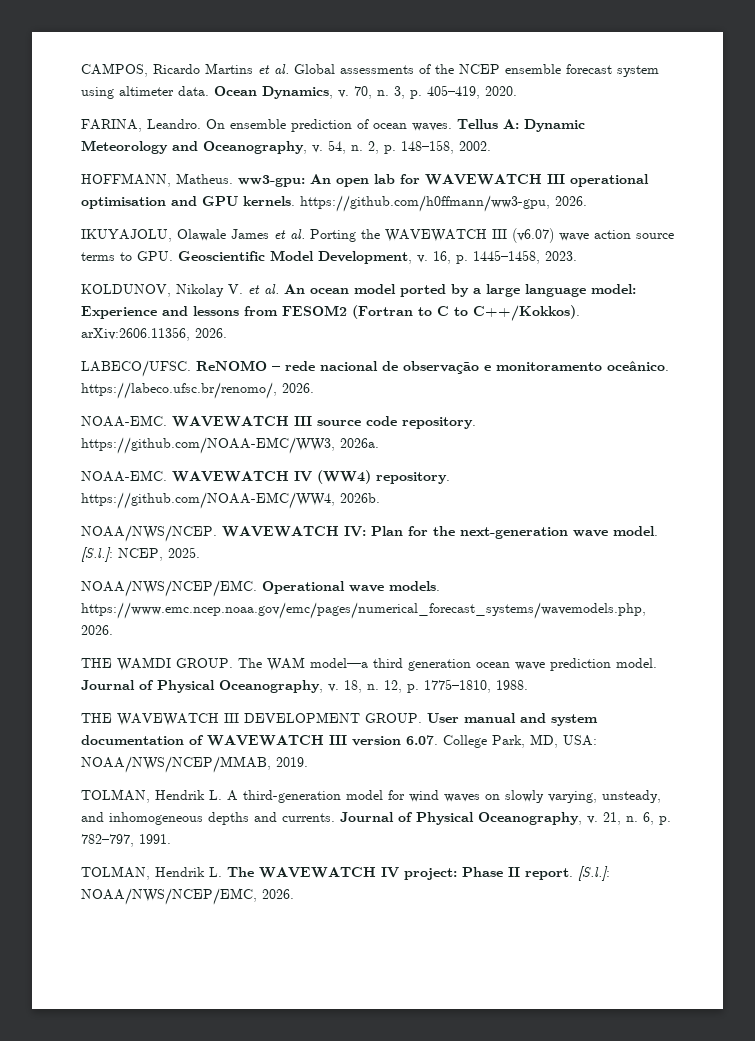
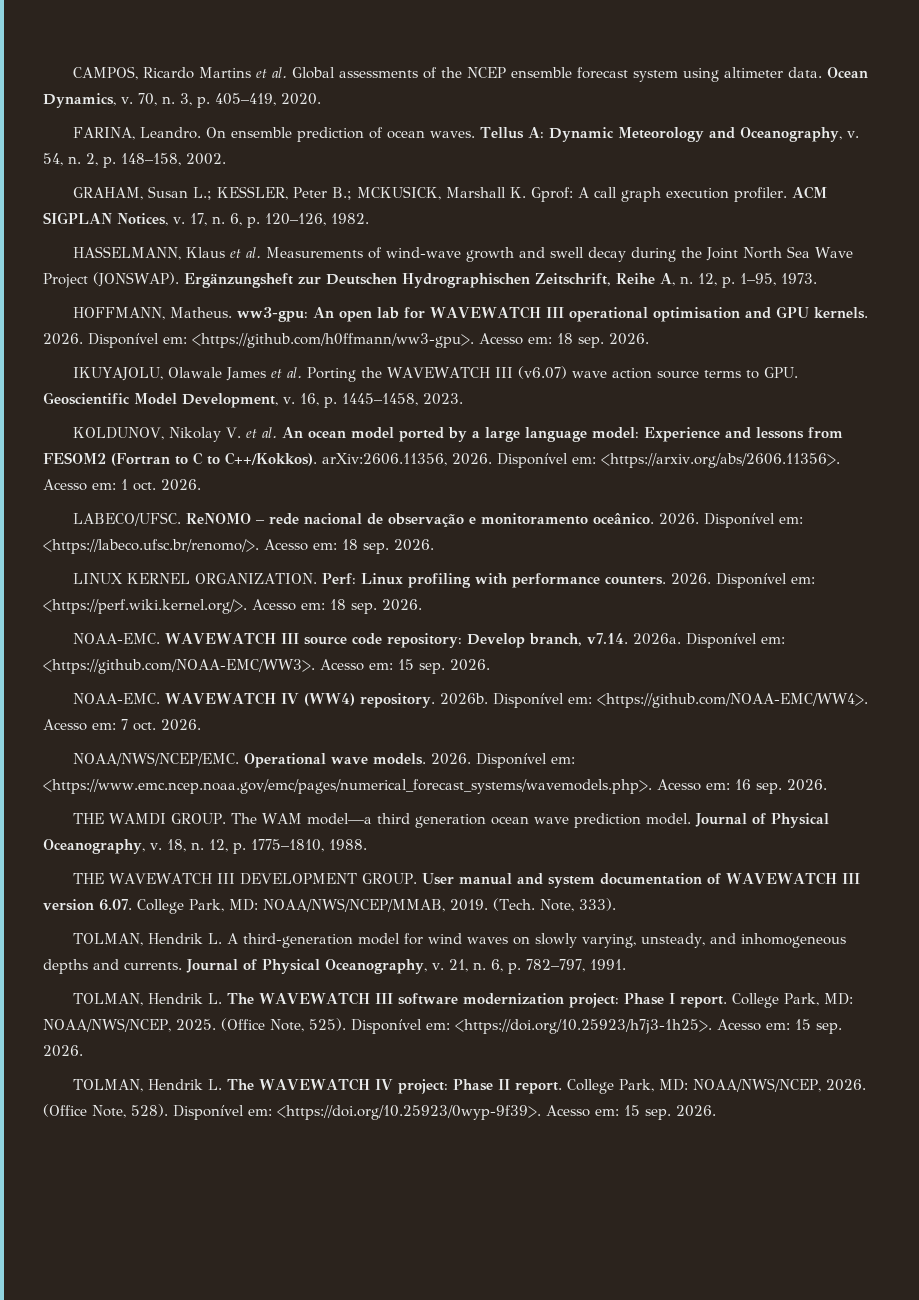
+ GRAHAM, Susan L.; KESSLER, Peter B.; MCKUSICK, Marshall K. Gprof: A call graph execution profiler. ACM SIGPLAN Notices, v. 17, n. 6, p. 120–126, 1982.
+ HASSELMANN, Klaus et al. Measurements of wind-wave growth and swell decay during the Joint North Sea Wave Project (JONSWAP). Ergänzungsheft zur Deutschen Hydrographischen Zeitschrift, Reihe A, n. 12, p. 1–95, 1973.
- HOFFMANN, Matheus. ww3-gpu: An open lab for WAVEWATCH III operational optimisation and GPU kernels. https://github.com/h0ffmann/ww3-gpu, 2026.
+ HOFFMANN, Matheus. ww3-gpu: An open lab for WAVEWATCH III operational optimisation and GPU kernels. 2026. Disponível em: <https://github.com/h0ffmann/ww3-gpu>. Acesso em: 18 sep. 2026.
+ Disponível em: <https://arxiv.org/abs/2606.11356>. Acesso em: 1 oct. 2026.
- ReNOMO – rede nacional de observação e monitoramento oceânico. https://labeco.ufsc.br/renomo/, 2026.
+ ReNOMO – rede nacional de observação e monitoramento oceânico. 2026. Disponível em: <https://labeco.ufsc.br/renomo/>. Acesso em: 18 sep. 2026.
+ LINUX KERNEL ORGANIZATION. Perf: Linux profiling with performance counters. 2026. Disponível em: <https://perf.wiki.kernel.org/>. Acesso em: 18 sep. 2026.
- WAVEWATCH III source code repository. https://github.com/NOAA-EMC/WW3, 2026a.
+ WAVEWATCH III source code repository: Develop branch, v7.14. 2026a. Disponível em: <https://github.com/NOAA-EMC/WW3>. Acesso em: 15 sep. 2026.
- WAVEWATCH IV (WW4) repository. https://github.com/NOAA-EMC/WW4, 2026b.
- NOAA/NWS/NCEP. WAVEWATCH IV: Plan for the next-generation wave model. [S.l.]: NCEP, 2025.
- NOAA/NWS/NCEP/EMC. Operational wave models. https://www.emc.ncep.noaa.gov/emc/pages/numerical_forecast_systems/wavemodels.php, 2026.
+ WAVEWATCH IV (WW4) repository. 2026b. Disponível em: <https://github.com/NOAA-EMC/WW4>. Acesso em: 7 oct. 2026.
+ NOAA/NWS/NCEP/EMC. Operational wave models. 2026. Disponível em: <https://www.emc.ncep.noaa.gov/emc/pages/numerical_forecast_systems/wavemodels.php>. Acesso em: 16 sep. 2026.
- User manual and system documentation of WAVEWATCH III version 6.07. College Park, MD, USA: NOAA/NWS/NCEP/MMAB, 2019.
+ User manual and system documentation of WAVEWATCH III version 6.07. College Park, MD: NOAA/NWS/NCEP/MMAB, 2019. (Tech. Note, 333).
+ TOLMAN, Hendrik L. The WAVEWATCH III software modernization project: Phase I report. College Park, MD: NOAA/NWS/NCEP, 2025. (Office Note, 525). Disponível em: <https://doi.org/10.25923/h7j3-1h25>. Acesso em: 15 sep. 2026.
- [S.l.]: NOAA/NWS/NCEP/EMC, 2026.
+ College Park, MD: NOAA/NWS/NCEP, 2026. (Office Note, 528). Disponível em: <https://doi.org/10.25923/0wyp-9f39>. Acesso em: 15 sep. 2026.

